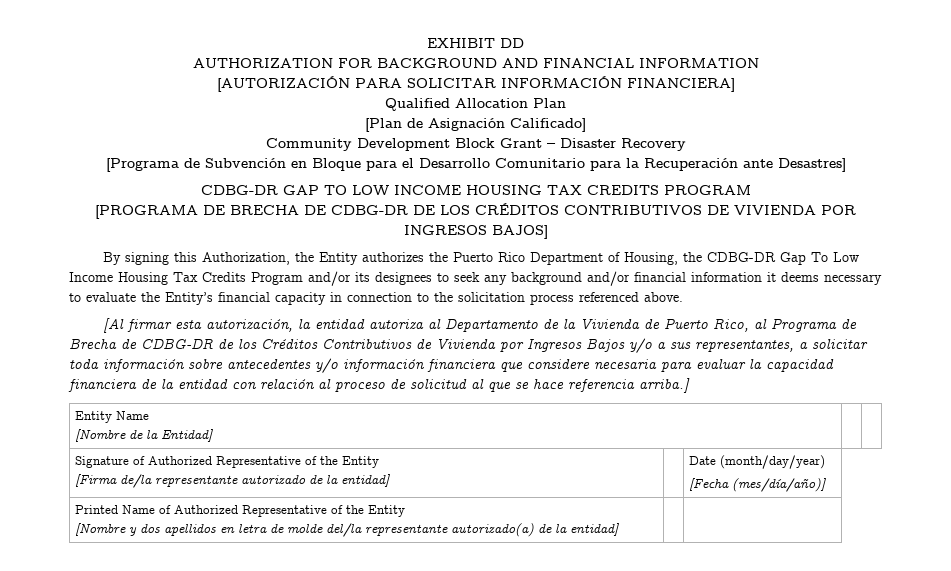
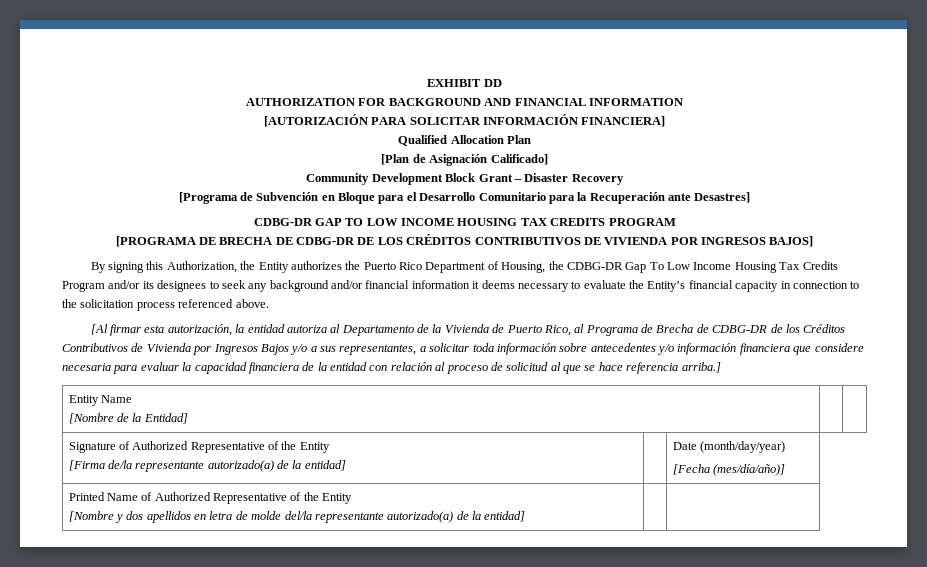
  Signature of Authorized Representative of the Entity
- [Firma de/la representante autorizado de la entidad] | | Date (month/day/year)
+ [Firma de/la representante autorizado(a) de la entidad] | | Date (month/day/year)

